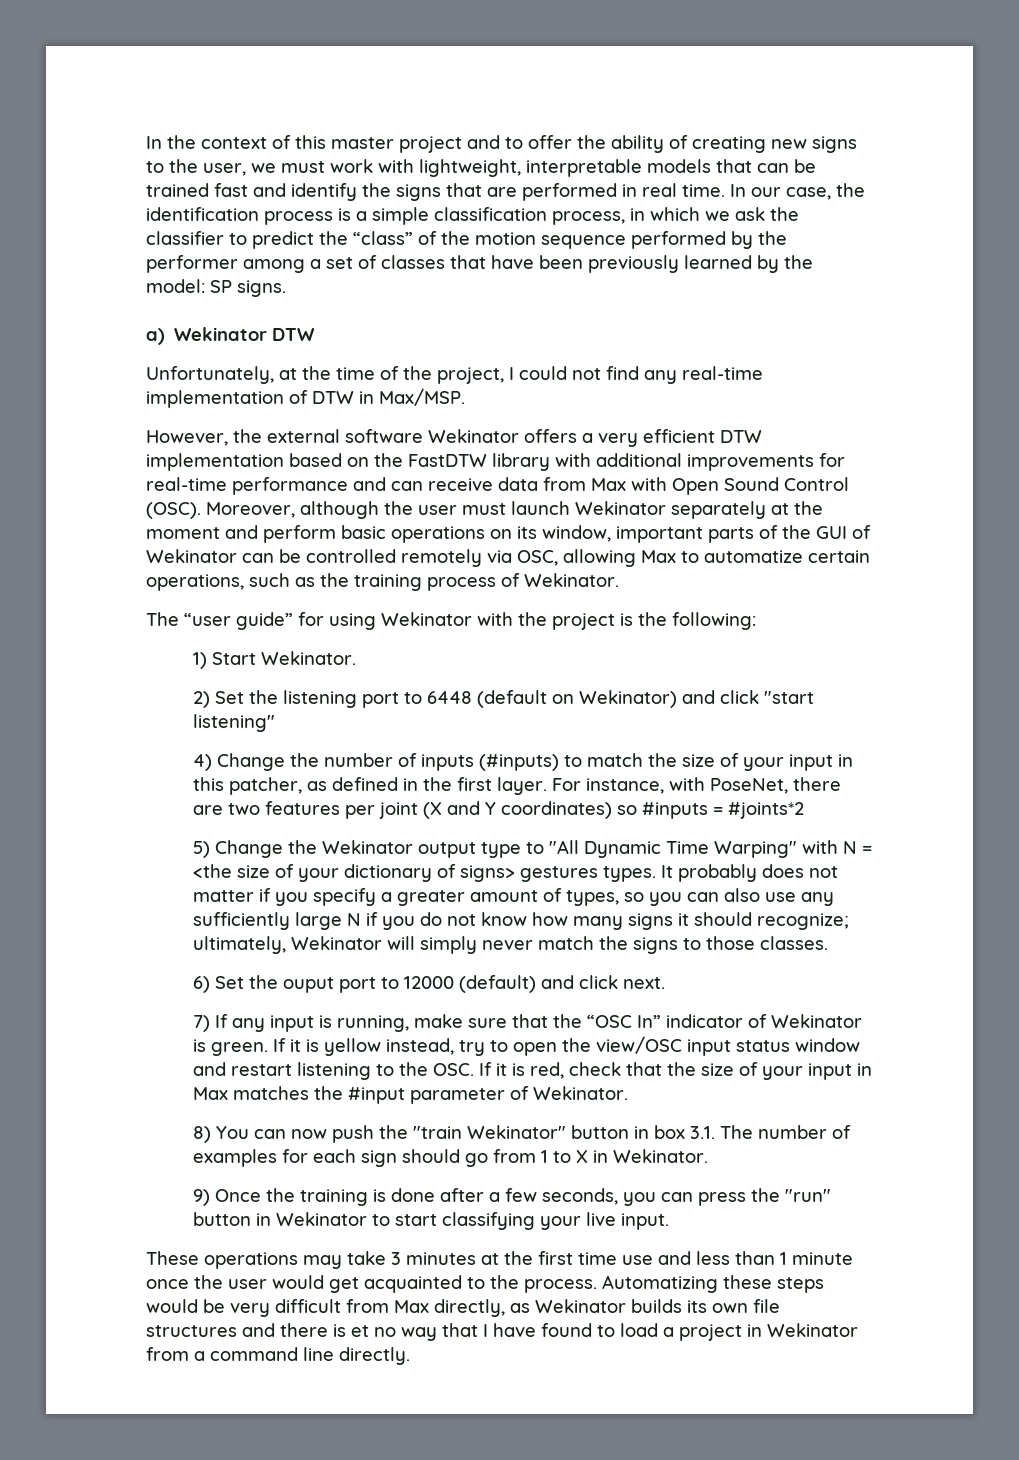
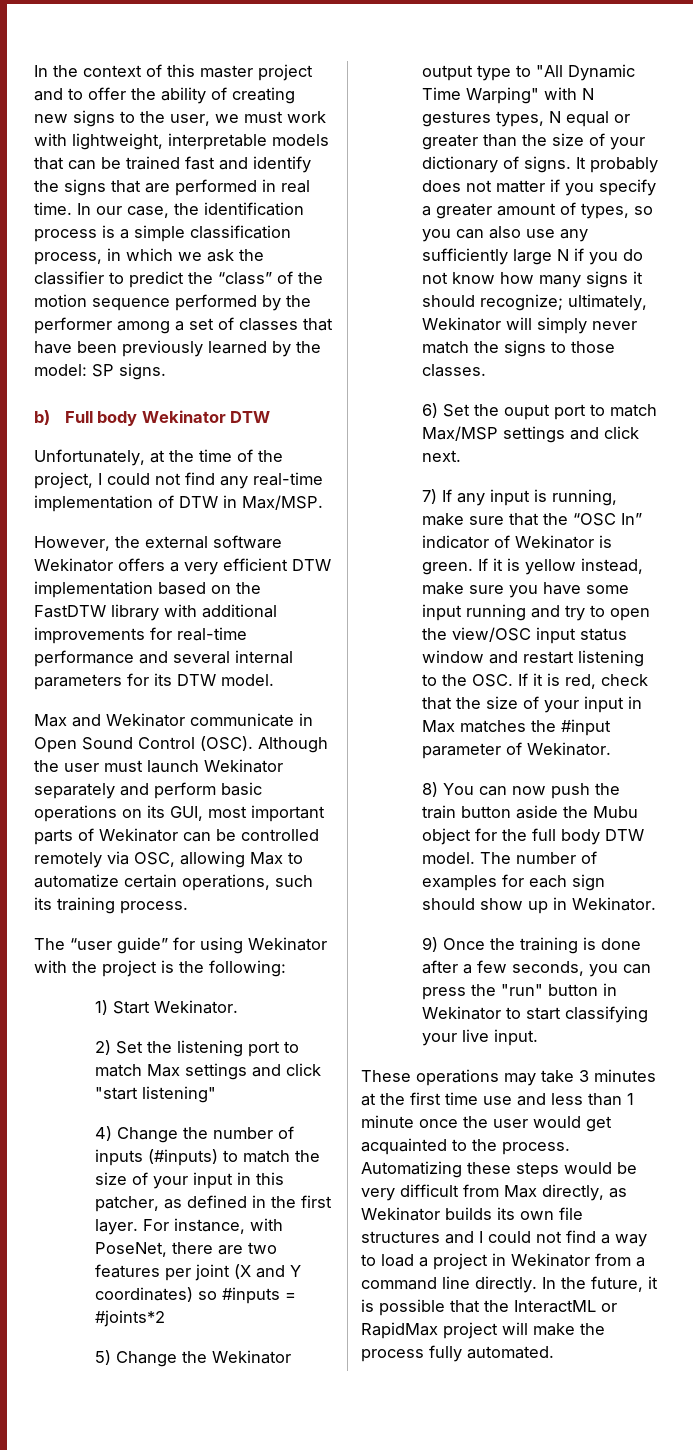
- a) Wekinator DTW
+ b) Full body Wekinator DTW
- However, the external software Wekinator offers a very efficient DTW implementation based on the FastDTW library with additional improvements for real-time performance and can receive data from Max with Open Sound Control (OSC).
+ However, the external software Wekinator offers a very efficient DTW implementation based on the FastDTW library with additional improvements for real-time performance and several internal parameters for its DTW model.
+ Max and Wekinator communicate in Open Sound Control (OSC).
- Moreover, although the user must launch Wekinator separately at the moment and perform basic operations on its window, important parts of the GUI of Wekinator can be controlled remotely via OSC, allowing Max to automatize certain operations, such as the training process of Wekinator.
+ Although the user must launch Wekinator separately and perform basic operations on its GUI, most important parts of Wekinator can be controlled remotely via OSC, allowing Max to automatize certain operations, such its training process.
- 2) Set the listening port to 6448 (default on Wekinator) and click "start listening"
+ 2) Set the listening port to match Max settings and click "start listening"
- 5) Change the Wekinator output type to "All Dynamic Time Warping" with N = <the size of your dictionary of signs> gestures types.
+ 5) Change the Wekinator output type to "All Dynamic Time Warping" with N gestures types, N equal or greater than the size of your dictionary of signs.
- 6) Set the ouput port to 12000 (default) and click next.
+ 6) Set the ouput port to match Max/MSP settings and click next.
- If it is yellow instead, try to open the view/OSC input status window and restart listening to the OSC. If it is red, check that the size of your input in Max matches the #input parameter of Wekinator.
+ If it is yellow instead, make sure you have some input running and try to open the view/OSC input status window and restart listening to the OSC. If it is red, check that the size of your input in Max matches the #input parameter of Wekinator.
- 8) You can now push the "train Wekinator" button in box 3.1. The number of examples for each sign should go from 1 to X in Wekinator.
+ 8) You can now push the train button aside the Mubu object for the full body DTW model. The number of examples for each sign should show up in Wekinator.
- Automatizing these steps would be very difficult from Max directly, as Wekinator builds its own file structures and there is et no way that I have found to load a project in Wekinator from a command line directly.
+ Automatizing these steps would be very difficult from Max directly, as Wekinator builds its own file structures and I could not find a way to load a project in Wekinator from a command line directly.
+ In the future, it is possible that the InteractML or RapidMax project will make the process fully automated.

